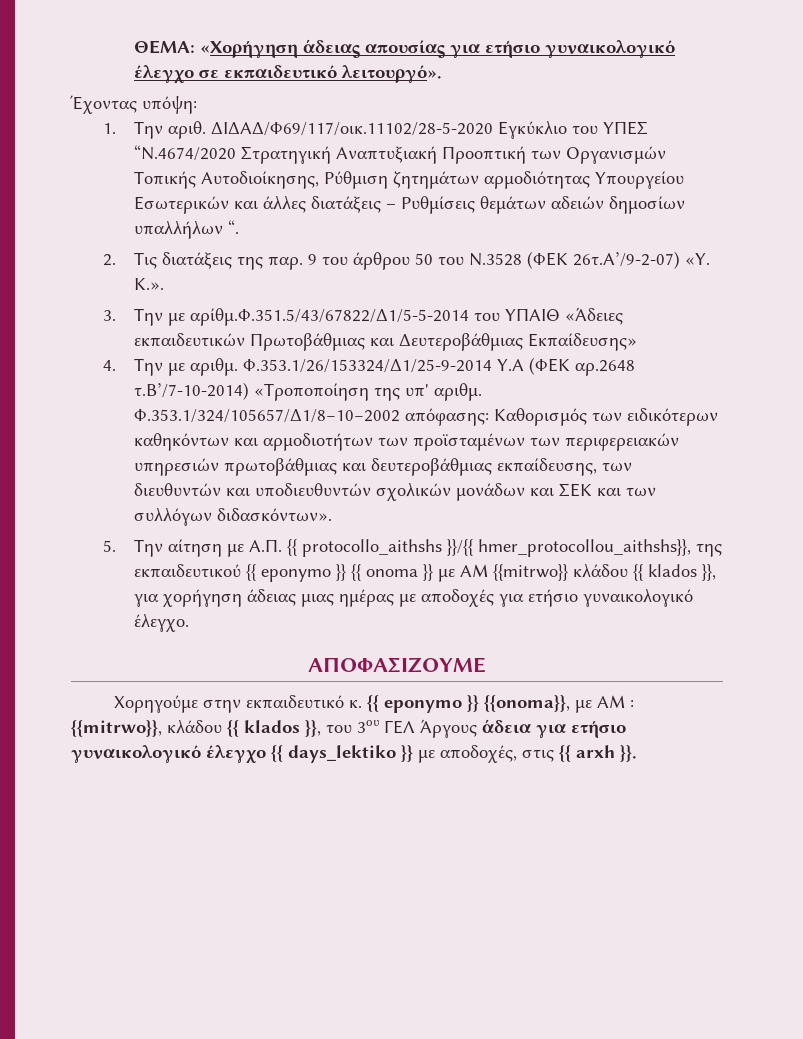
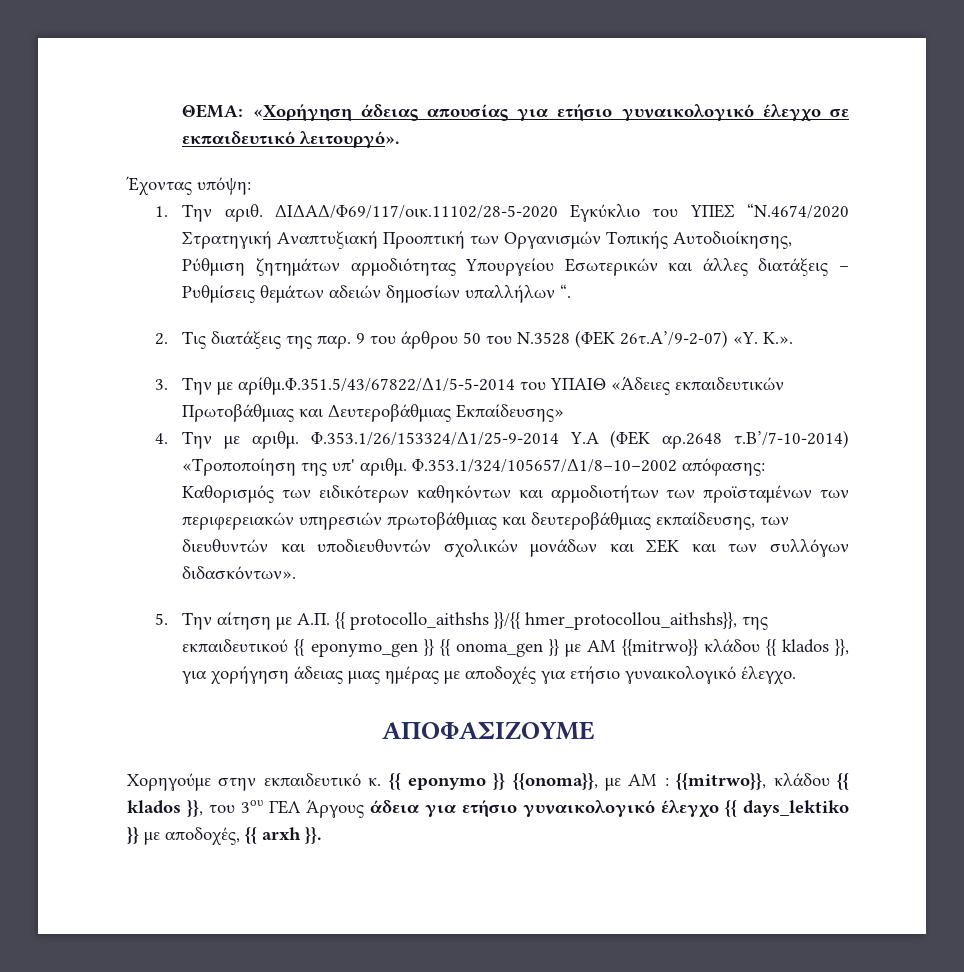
- 5. Την αίτηση με Α.Π. {{ protocollo_aithshs }}/{{ hmer_protocollou_aithshs}}, της εκπαιδευτικού {{ eponymo }} {{ onoma }} με ΑΜ {{mitrwo}} κλάδου {{ klados }}, για χορήγηση άδειας μιας ημέρας με αποδοχές για ετήσιο γυναικολογικό έλεγχο.
+ 5. Την αίτηση με Α.Π. {{ protocollo_aithshs }}/{{ hmer_protocollou_aithshs}}, της εκπαιδευτικού {{ eponymo_gen }} {{ onoma_gen }} με ΑΜ {{mitrwo}} κλάδου {{ klados }}, για χορήγηση άδειας μιας ημέρας με αποδοχές για ετήσιο γυναικολογικό έλεγχο.
- {{ eponymo }} {{onoma}}, με ΑΜ : {{mitrwo}}, κλάδου {{ klados }}, του 3ου ΓΕΛ Άργους άδεια για ετήσιο γυναικολογικό έλεγχο {{ days_lektiko }} με αποδοχές, στις {{ arxh }}.
+ {{ eponymo }} {{onoma}}, με ΑΜ : {{mitrwo}}, κλάδου {{ klados }}, του 3ου ΓΕΛ Άργους άδεια για ετήσιο γυναικολογικό έλεγχο {{ days_lektiko }} με αποδοχές, {{ arxh }}.

